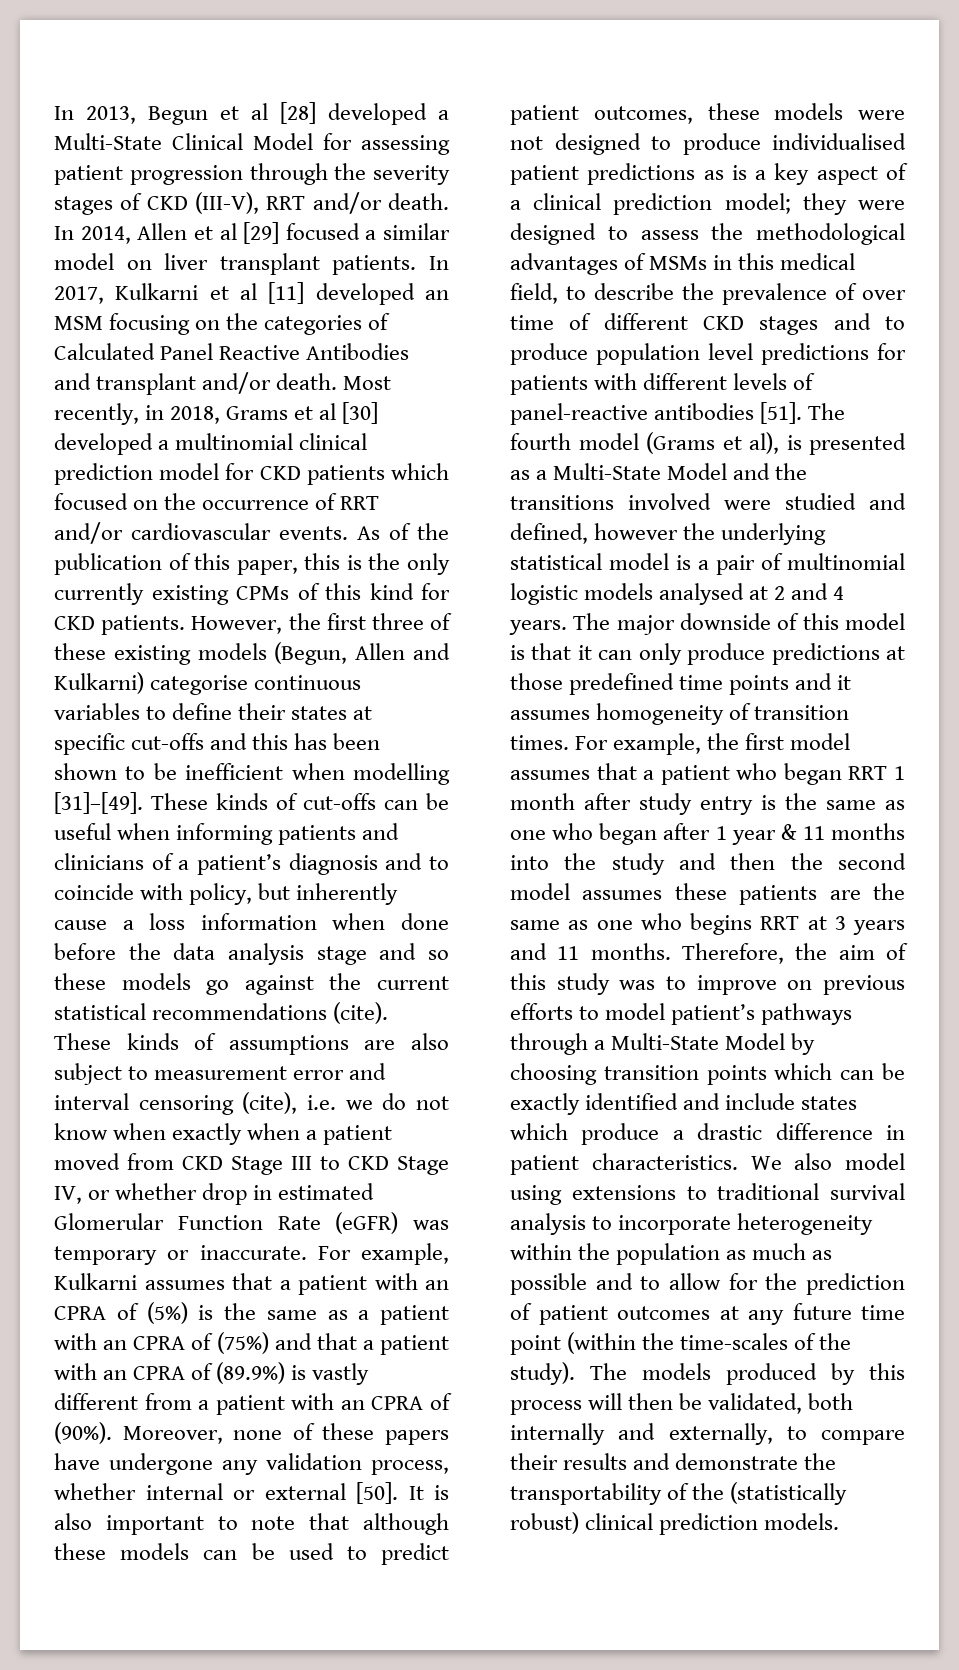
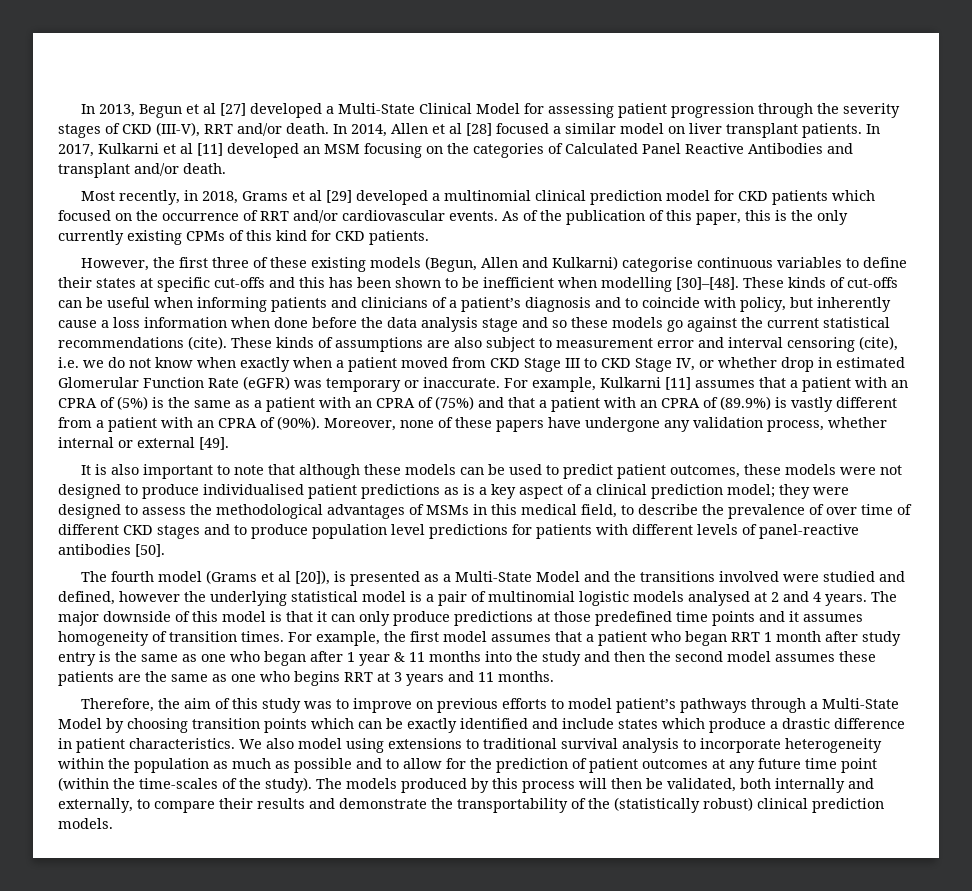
- In 2013, Begun et al [28] developed a Multi-State Clinical Model for assessing patient progression through the severity stages of CKD (III-V), RRT and/or death.
+ In 2013, Begun et al [27] developed a Multi-State Clinical Model for assessing patient progression through the severity stages of CKD (III-V), RRT and/or death.
- In 2014, Allen et al [29] focused a similar model on liver transplant patients.
+ In 2014, Allen et al [28] focused a similar model on liver transplant patients.
- In 2017, Kulkarni et al [11] developed an MSM focusing on the categories of Calculated Panel Reactive Antibodies and transplant and/or death. Most recently, in 2018, Grams et al [30] developed a multinomial clinical prediction model for CKD patients which focused on the occurrence of RRT and/or cardiovascular events.
+ In 2017, Kulkarni et al [11] developed an MSM focusing on the categories of Calculated Panel Reactive Antibodies and transplant and/or death.
+ Most recently, in 2018, Grams et al [29] developed a multinomial clinical prediction model for CKD patients which focused on the occurrence of RRT and/or cardiovascular events.
- As of the publication of this paper, this is the only currently existing CPMs of this kind for CKD patients. However, the first three of these existing models (Begun, Allen and Kulkarni) categorise continuous variables to define their states at specific cut-offs and this has been shown to be inefficient when modelling [31]–[49].
+ As of the publication of this paper, this is the only currently existing CPMs of this kind for CKD patients.
+ However, the first three of these existing models (Begun, Allen and Kulkarni) categorise continuous variables to define their states at specific cut-offs and this has been shown to be inefficient when modelling [30]–[48].
- For example, Kulkarni assumes that a patient with an CPRA of (5%) is the same as a patient with an CPRA of (75%) and that a patient with an CPRA of (89.9%) is vastly different from a patient with an CPRA of (90%).
+ For example, Kulkarni [11] assumes that a patient with an CPRA of (5%) is the same as a patient with an CPRA of (75%) and that a patient with an CPRA of (89.9%) is vastly different from a patient with an CPRA of (90%).
- Moreover, none of these papers have undergone any validation process, whether internal or external [50]. It is also important to note that although these models can be used to predict patient outcomes, these models were not designed to produce individualised patient predictions as is a key aspect of a clinical prediction model;
+ Moreover, none of these papers have undergone any validation process, whether internal or external [49].
+ It is also important to note that although these models can be used to predict patient outcomes, these models were not designed to produce individualised patient predictions as is a key aspect of a clinical prediction model;
- they were designed to assess the methodological advantages of MSMs in this medical field, to describe the prevalence of over time of different CKD stages and to produce population level predictions for patients with different levels of panel-reactive antibodies [51]. The fourth model (Grams et al), is presented as a Multi-State Model and the transitions involved were studied and defined, however the underlying statistical model is a pair of multinomial logistic models analysed at 2 and 4 years.
+ they were designed to assess the methodological advantages of MSMs in this medical field, to describe the prevalence of over time of different CKD stages and to produce population level predictions for patients with different levels of panel-reactive antibodies [50].
+ The fourth model (Grams et al [20]), is presented as a Multi-State Model and the transitions involved were studied and defined, however the underlying statistical model is a pair of multinomial logistic models analysed at 2 and 4 years.
- For example, the first model assumes that a patient who began RRT 1 month after study entry is the same as one who began after 1 year & 11 months into the study and then the second model assumes these patients are the same as one who begins RRT at 3 years and 11 months. Therefore, the aim of this study was to improve on previous efforts to model patient’s pathways through a Multi-State Model by choosing transition points which can be exactly identified and include states which produce a drastic difference in patient characteristics.
+ For example, the first model assumes that a patient who began RRT 1 month after study entry is the same as one who began after 1 year & 11 months into the study and then the second model assumes these patients are the same as one who begins RRT at 3 years and 11 months.
+ Therefore, the aim of this study was to improve on previous efforts to model patient’s pathways through a Multi-State Model by choosing transition points which can be exactly identified and include states which produce a drastic difference in patient characteristics.

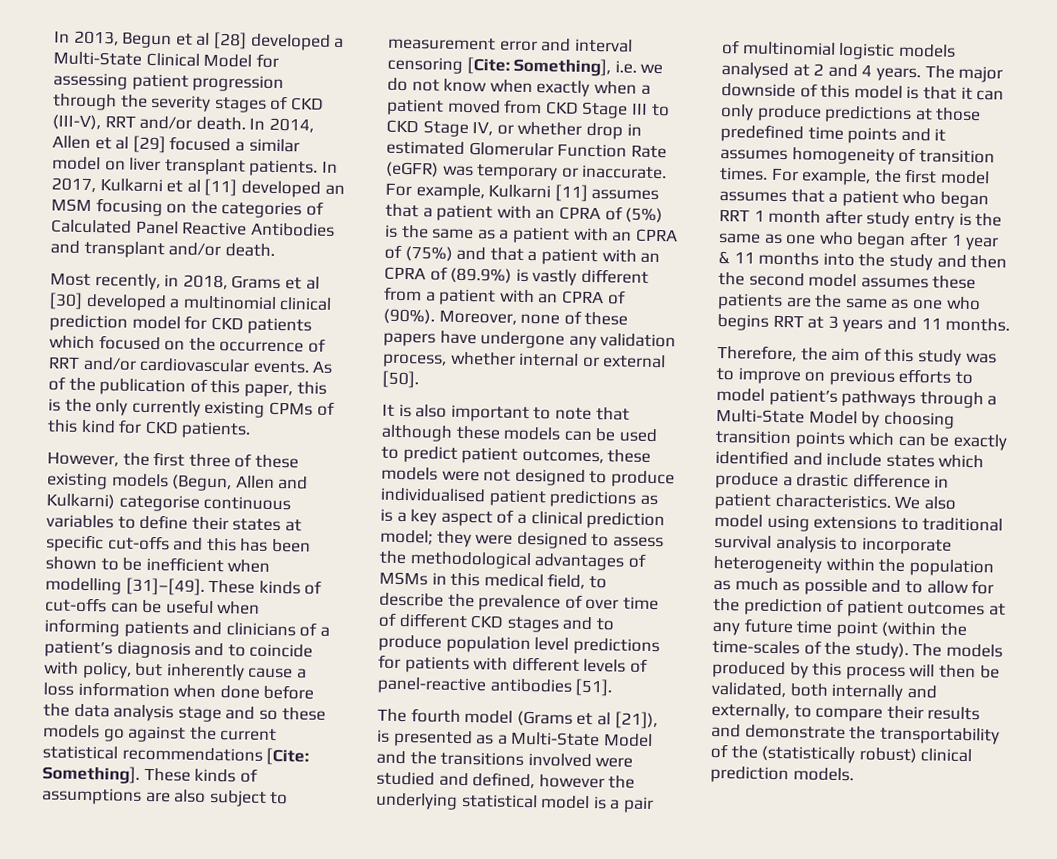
- In 2013, Begun et al [27] developed a Multi-State Clinical Model for assessing patient progression through the severity stages of CKD (III-V), RRT and/or death.
+ In 2013, Begun et al [28] developed a Multi-State Clinical Model for assessing patient progression through the severity stages of CKD (III-V), RRT and/or death.
- In 2014, Allen et al [28] focused a similar model on liver transplant patients.
+ In 2014, Allen et al [29] focused a similar model on liver transplant patients.
- Most recently, in 2018, Grams et al [29] developed a multinomial clinical prediction model for CKD patients which focused on the occurrence of RRT and/or cardiovascular events.
+ Most recently, in 2018, Grams et al [30] developed a multinomial clinical prediction model for CKD patients which focused on the occurrence of RRT and/or cardiovascular events.
- However, the first three of these existing models (Begun, Allen and Kulkarni) categorise continuous variables to define their states at specific cut-offs and this has been shown to be inefficient when modelling [30]–[48].
+ However, the first three of these existing models (Begun, Allen and Kulkarni) categorise continuous variables to define their states at specific cut-offs and this has been shown to be inefficient when modelling [31]–[49].
- These kinds of cut-offs can be useful when informing patients and clinicians of a patient’s diagnosis and to coincide with policy, but inherently cause a loss information when done before the data analysis stage and so these models go against the current statistical recommendations (cite).
+ These kinds of cut-offs can be useful when informing patients and clinicians of a patient’s diagnosis and to coincide with policy, but inherently cause a loss information when done before the data analysis stage and so these models go against the current statistical recommendations [Cite: Something].
- These kinds of assumptions are also subject to measurement error and interval censoring (cite), i.e. we do not know when exactly when a patient moved from CKD Stage III to CKD Stage IV, or whether drop in estimated Glomerular Function Rate (eGFR) was temporary or inaccurate.
+ These kinds of assumptions are also subject to measurement error and interval censoring [Cite: Something], i.e. we do not know when exactly when a patient moved from CKD Stage III to CKD Stage IV, or whether drop in estimated Glomerular Function Rate (eGFR) was temporary or inaccurate.
- Moreover, none of these papers have undergone any validation process, whether internal or external [49].
+ Moreover, none of these papers have undergone any validation process, whether internal or external [50].
- they were designed to assess the methodological advantages of MSMs in this medical field, to describe the prevalence of over time of different CKD stages and to produce population level predictions for patients with different levels of panel-reactive antibodies [50].
+ they were designed to assess the methodological advantages of MSMs in this medical field, to describe the prevalence of over time of different CKD stages and to produce population level predictions for patients with different levels of panel-reactive antibodies [51].
- The fourth model (Grams et al [20]), is presented as a Multi-State Model and the transitions involved were studied and defined, however the underlying statistical model is a pair of multinomial logistic models analysed at 2 and 4 years.
+ The fourth model (Grams et al [21]), is presented as a Multi-State Model and the transitions involved were studied and defined, however the underlying statistical model is a pair of multinomial logistic models analysed at 2 and 4 years.

